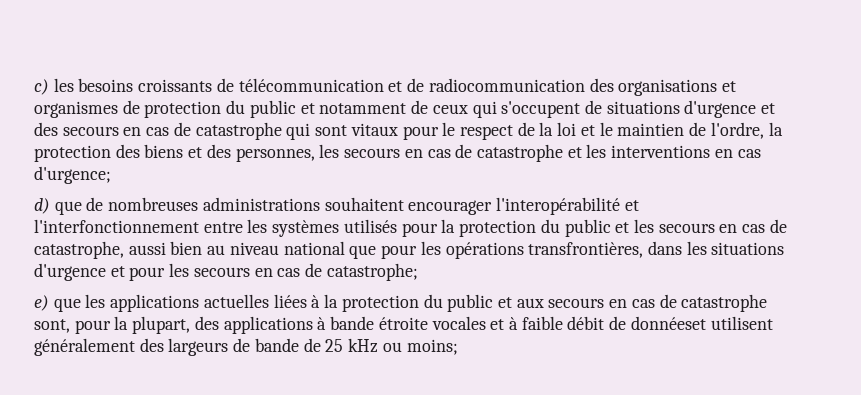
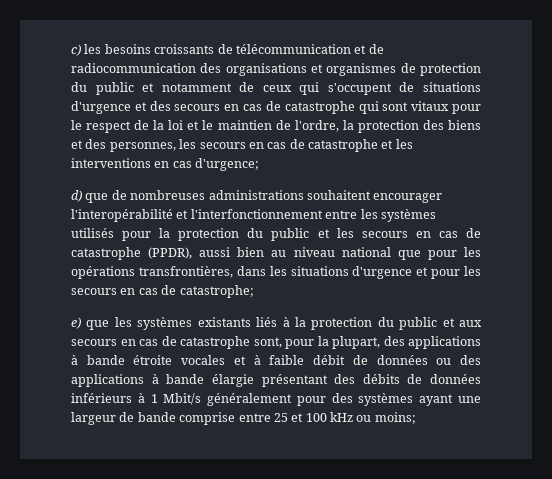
- d) que de nombreuses administrations souhaitent encourager l'interopérabilité et l'interfonctionnement entre les systèmes utilisés pour la protection du public et les secours en cas de catastrophe, aussi bien au niveau national que pour les opérations transfrontières, dans les situations d'urgence et pour les secours en cas de catastrophe;
+ d) que de nombreuses administrations souhaitent encourager l'interopérabilité et l'interfonctionnement entre les systèmes utilisés pour la protection du public et les secours en cas de catastrophe (PPDR), aussi bien au niveau national que pour les opérations transfrontières, dans les situations d'urgence et pour les secours en cas de catastrophe;
- e) que les applications actuelles liées à la protection du public et aux secours en cas de catastrophe sont, pour la plupart, des applications à bande étroite vocales et à faible débit de donnéeset utilisent généralement des largeurs de bande de 25 kHz ou moins;
+ e) que les systèmes existants liés à la protection du public et aux secours en cas de catastrophe sont, pour la plupart, des applications à bande étroite vocales et à faible débit de données ou des applications à bande élargie présentant des débits de données inférieurs à 1 Mbit/s généralement pour des systèmes ayant une largeur de bande comprise entre 25 et 100 kHz ou moins;

